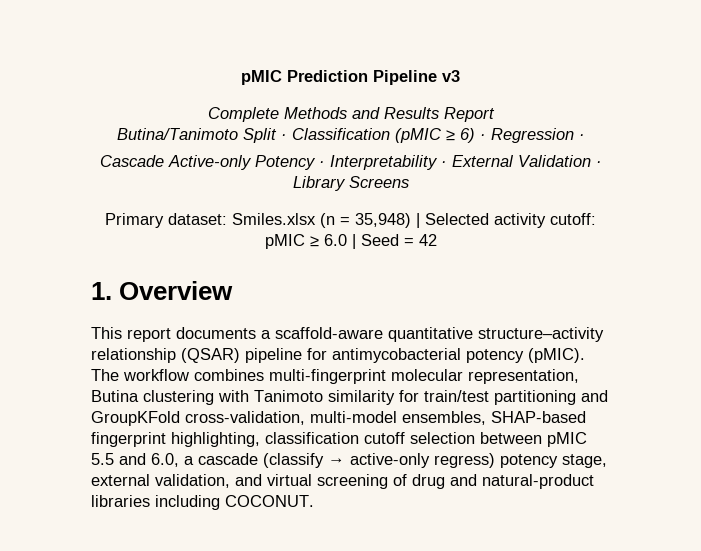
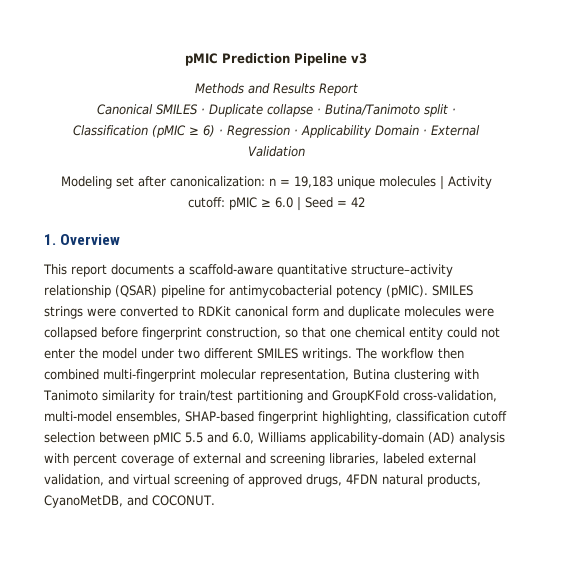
- Complete Methods and Results Report
+ Methods and Results Report
- Butina/Tanimoto Split · Classification (pMIC ≥ 6) · Regression ·
- Cascade Active-only Potency · Interpretability · External Validation · Library Screens
- Primary dataset: Smiles.xlsx (n = 35,948) | Selected activity cutoff: pMIC ≥ 6.0 | Seed = 42
+ Canonical SMILES · Duplicate collapse · Butina/Tanimoto split ·
+ Classification (pMIC ≥ 6) · Regression · Applicability Domain · External Validation
+ Modeling set after canonicalization: n = 19,183 unique molecules | Activity cutoff: pMIC ≥ 6.0 | Seed = 42
- The workflow combines multi-fingerprint molecular representation, Butina clustering with Tanimoto similarity for train/test partitioning and GroupKFold cross-validation, multi-model ensembles, SHAP-based fingerprint highlighting, classification cutoff selection between pMIC 5.5 and 6.0, a cascade (classify → active-only regress) potency stage, external validation, and virtual screening of drug and natural-product libraries including COCONUT.
+ SMILES strings were converted to RDKit canonical form and duplicate molecules were collapsed before fingerprint construction, so that one chemical entity could not enter the model under two different SMILES writings. The workflow then combined multi-fingerprint molecular representation, Butina clustering with Tanimoto similarity for train/test partitioning and GroupKFold cross-validation, multi-model ensembles, SHAP-based fingerprint highlighting, classification cutoff selection between pMIC 5.5 and 6.0, Williams applicability-domain (AD) analysis with percent coverage of external and screening libraries, labeled external validation, and virtual screening of approved drugs, 4FDN natural products, CyanoMetDB, and COCONUT.

